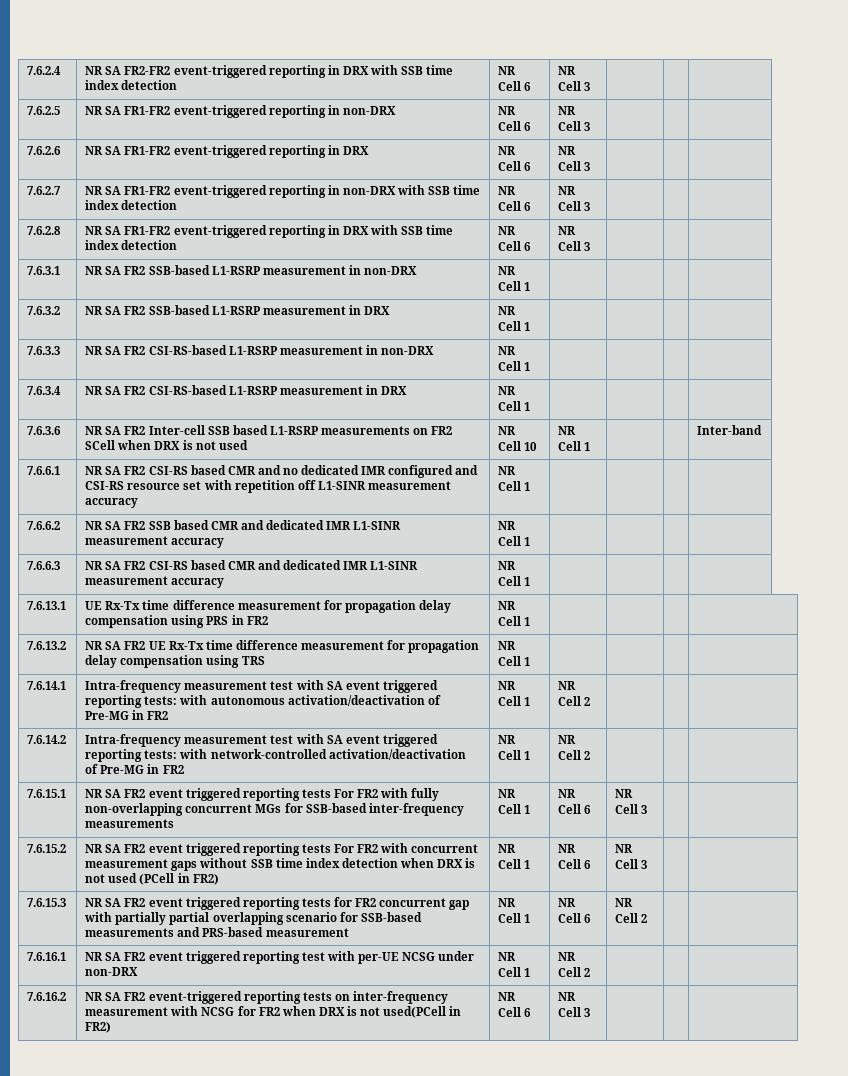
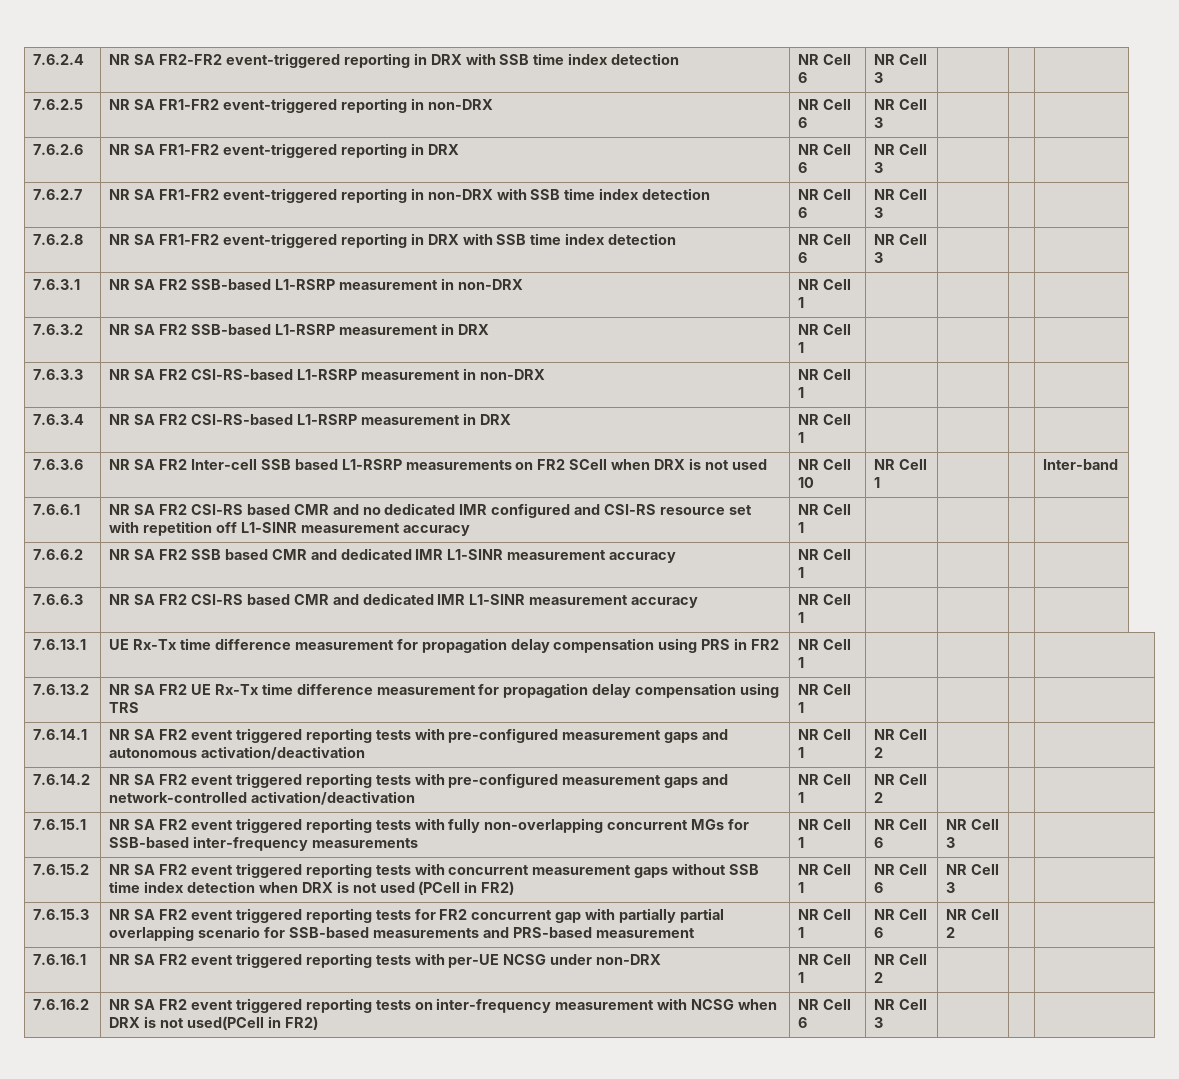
- 7.6.14.1 | Intra-frequency measurement test with SA event triggered reporting tests: with autonomous activation/deactivation of Pre-MG in FR2 | NR Cell 1 | NR Cell 2 | | |
+ 7.6.14.1 | NR SA FR2 event triggered reporting tests with pre-configured measurement gaps and autonomous activation/deactivation | NR Cell 1 | NR Cell 2 | | |
- 7.6.14.2 | Intra-frequency measurement test with SA event triggered reporting tests: with network-controlled activation/deactivation of Pre-MG in FR2 | NR Cell 1 | NR Cell 2 | | |
+ 7.6.14.2 | NR SA FR2 event triggered reporting tests with pre-configured measurement gaps and network-controlled activation/deactivation | NR Cell 1 | NR Cell 2 | | |
- 7.6.15.1 | NR SA FR2 event triggered reporting tests For FR2 with fully non-overlapping concurrent MGs for SSB-based inter-frequency measurements | NR Cell 1 | NR Cell 6 | NR Cell 3 | |
+ 7.6.15.1 | NR SA FR2 event triggered reporting tests with fully non-overlapping concurrent MGs for SSB-based inter-frequency measurements | NR Cell 1 | NR Cell 6 | NR Cell 3 | |
- 7.6.15.2 | NR SA FR2 event triggered reporting tests For FR2 with concurrent measurement gaps without SSB time index detection when DRX is not used (PCell in FR2) | NR Cell 1 | NR Cell 6 | NR Cell 3 | |
+ 7.6.15.2 | NR SA FR2 event triggered reporting tests with concurrent measurement gaps without SSB time index detection when DRX is not used (PCell in FR2) | NR Cell 1 | NR Cell 6 | NR Cell 3 | |
- 7.6.16.1 | NR SA FR2 event triggered reporting test with per-UE NCSG under non-DRX | NR Cell 1 | NR Cell 2 | | |
+ 7.6.16.1 | NR SA FR2 event triggered reporting tests with per-UE NCSG under non-DRX | NR Cell 1 | NR Cell 2 | | |
- 7.6.16.2 | NR SA FR2 event-triggered reporting tests on inter-frequency measurement with NCSG for FR2 when DRX is not used(PCell in FR2) | NR Cell 6 | NR Cell 3 | | |
+ 7.6.16.2 | NR SA FR2 event triggered reporting tests on inter-frequency measurement with NCSG when DRX is not used(PCell in FR2) | NR Cell 6 | NR Cell 3 | | |

